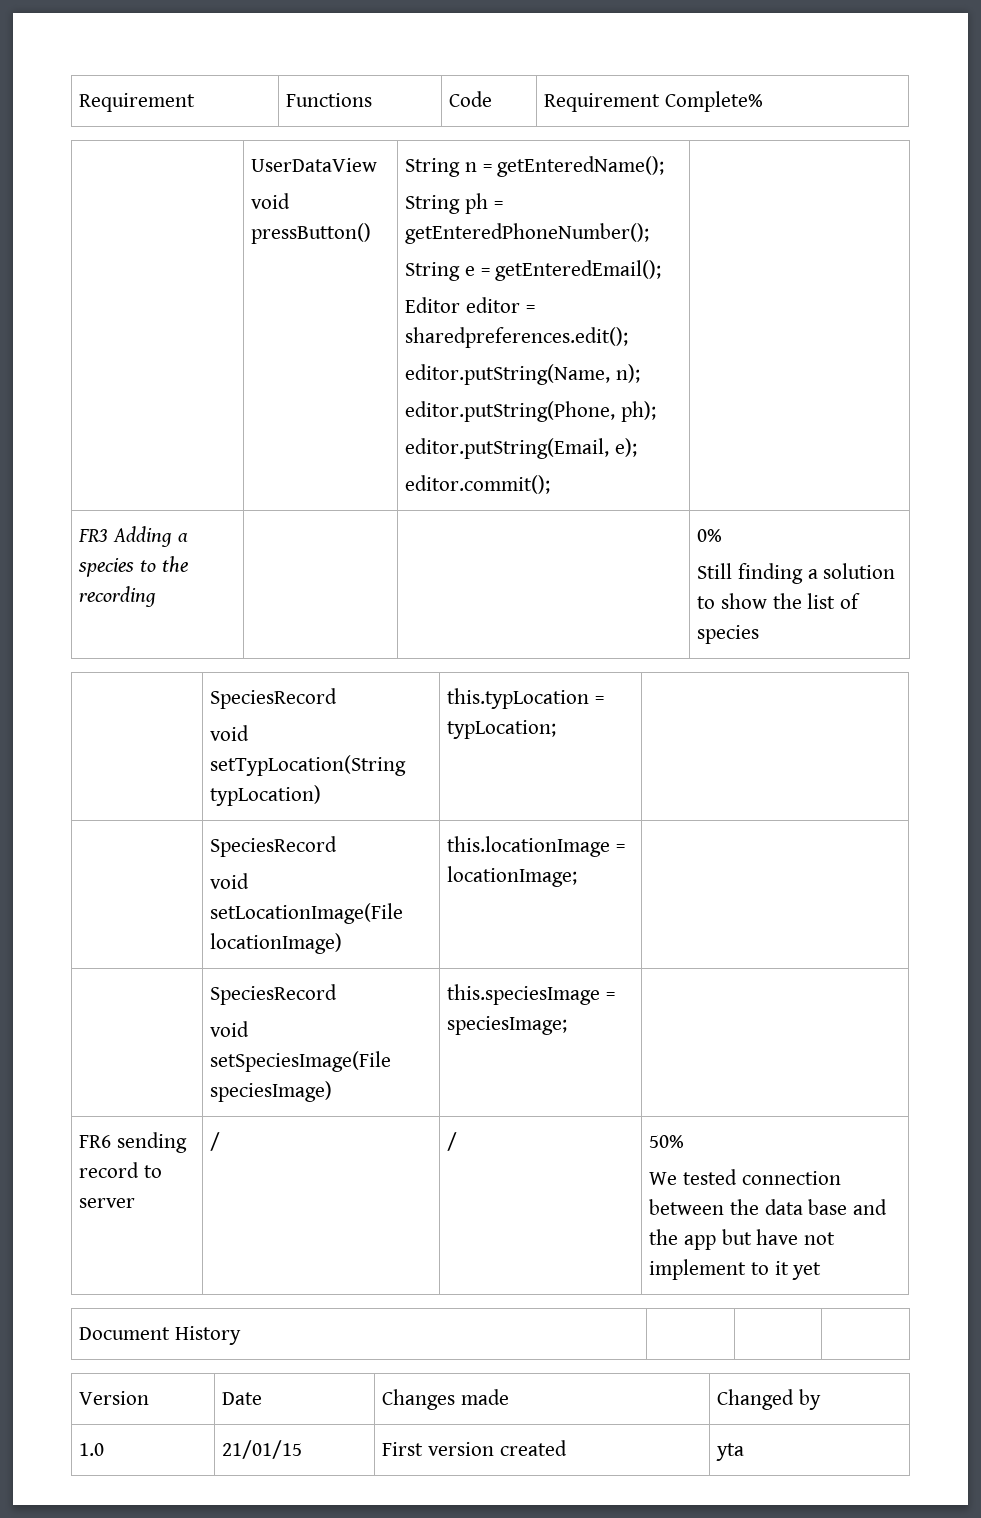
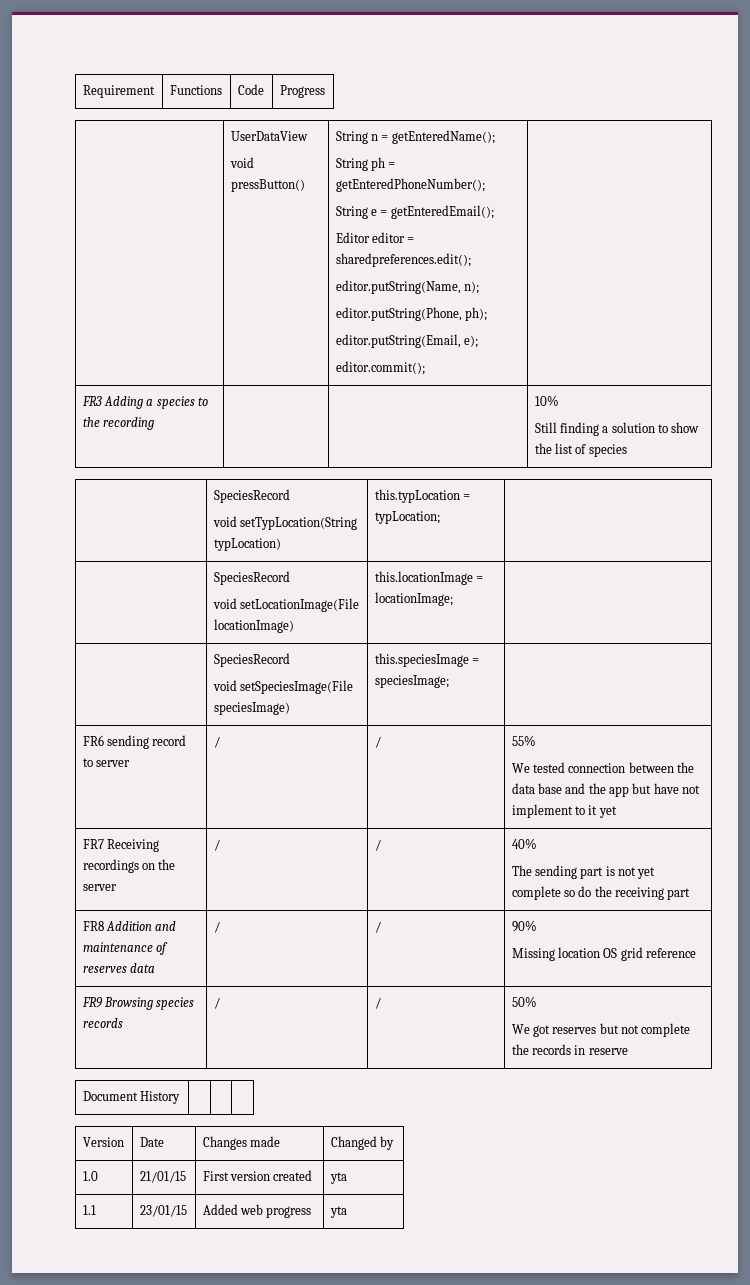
- Requirement | Functions | Code | Requirement Complete%
+ Requirement | Functions | Code | Progress
- FR3 Adding a species to the recording | | | 0%
+ FR3 Adding a species to the recording | | | 10%
- FR6 sending record to server | / | / | 50%
+ FR6 sending record to server | / | / | 55%
+ FR7 Receiving recordings on the server | / | / | 40%
+ The sending part is not yet complete so do the receiving part
+ FR8 Addition and maintenance of reserves data | / | / | 90%
+ Missing location OS grid reference
+ FR9 Browsing species records | / | / | 50%
+ We got reserves but not complete the records in reserve
+ 1.1 | 23/01/15 | Added web progress | yta

